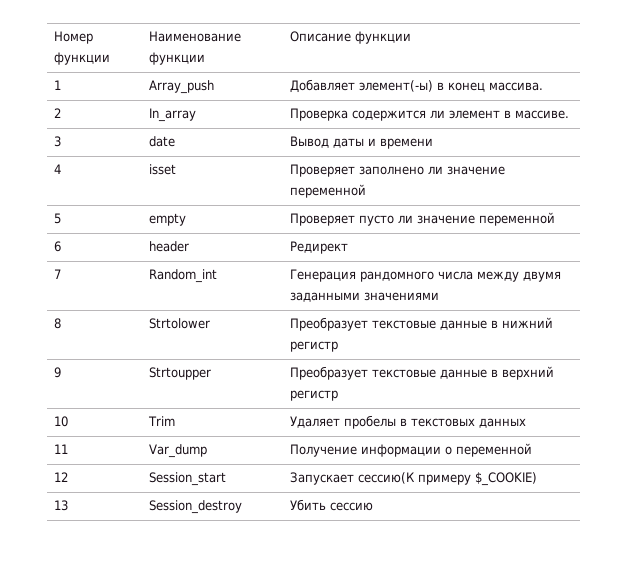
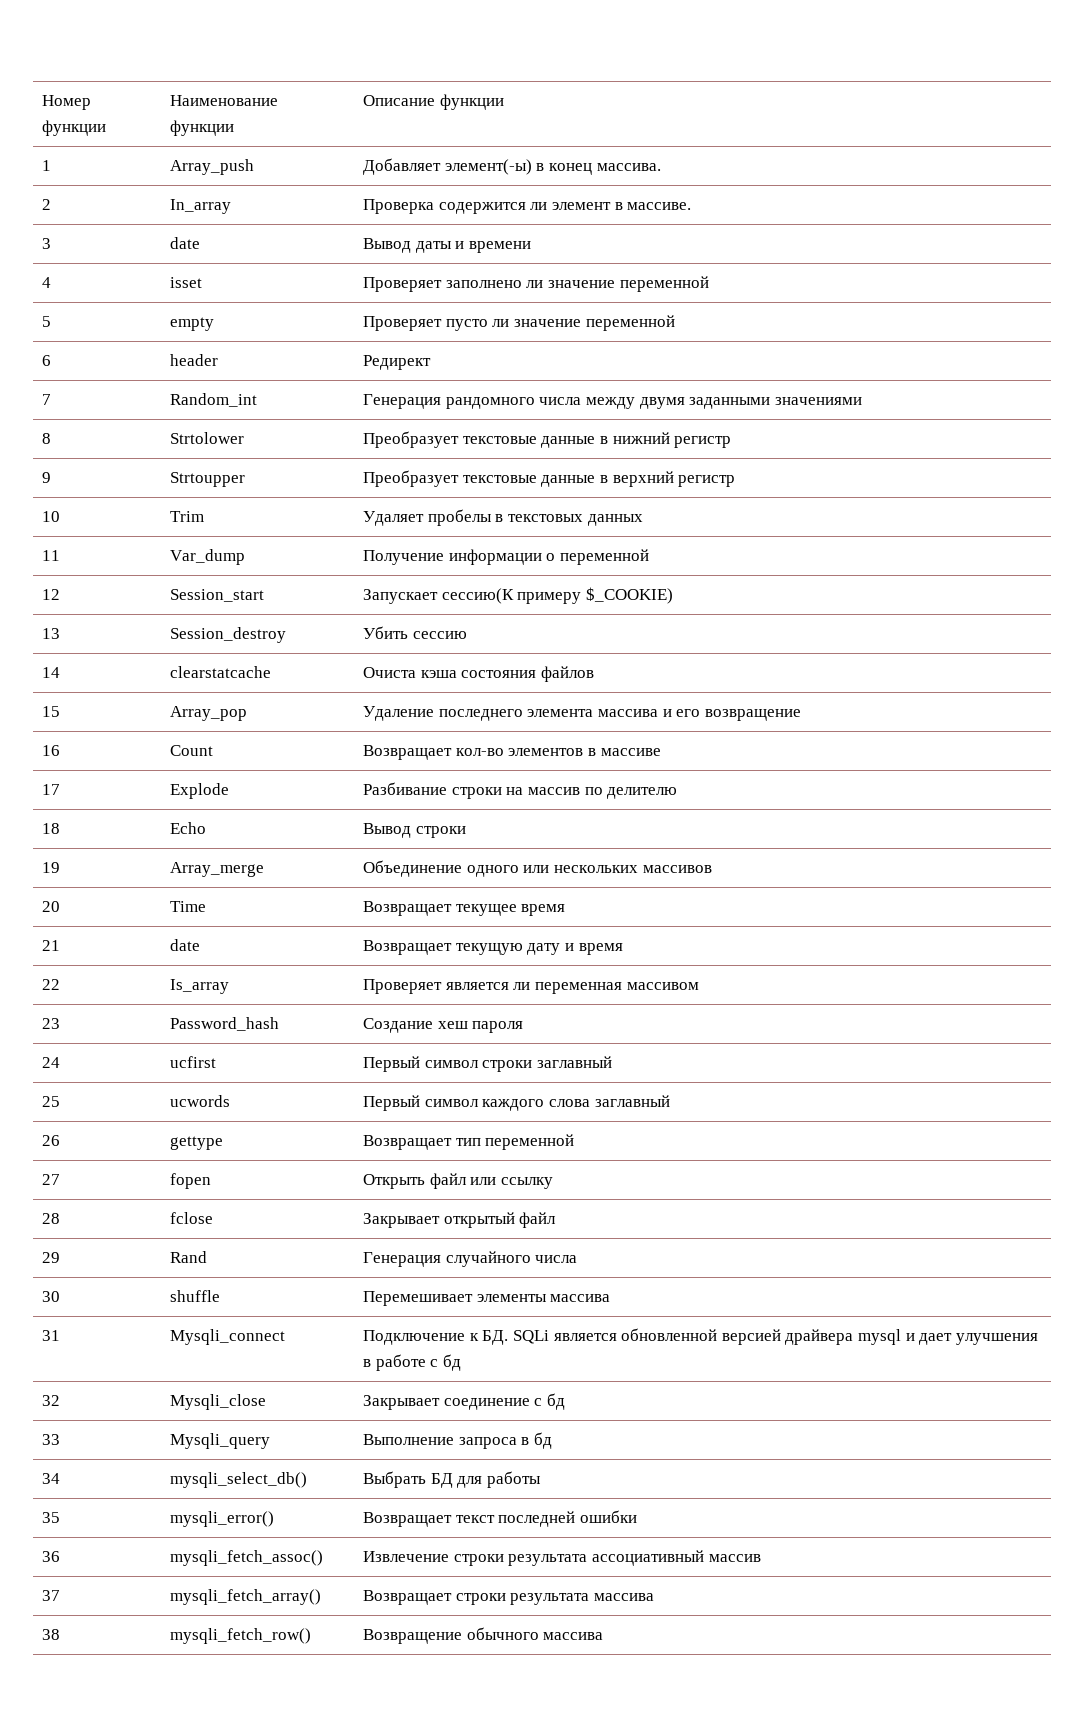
+ 14 | clearstatcache | Очиста кэша состояния файлов
+ 15 | Array_pop | Удаление последнего элемента массива и его возвращение
+ 16 | Count | Возвращает кол-во элементов в массиве
+ 17 | Explode | Разбивание строки на массив по делителю
+ 18 | Echo | Вывод строки
+ 19 | Array_merge | Объединение одного или нескольких массивов
+ 20 | Time | Возвращает текущее время
+ 21 | date | Возвращает текущую дату и время
+ 22 | Is_array | Проверяет является ли переменная массивом
+ 23 | Password_hash | Создание хеш пароля
+ 24 | ucfirst | Первый символ строки заглавный
+ 25 | ucwords | Первый символ каждого слова заглавный
+ 26 | gettype | Возвращает тип переменной
+ 27 | fopen | Открыть файл или ссылку
+ 28 | fclose | Закрывает открытый файл
+ 29 | Rand | Генерация случайного числа
+ 30 | shuffle | Перемешивает элементы массива
+ 31 | Mysqli_connect | Подключение к БД. SQLi является обновленной версией драйвера mysql и дает улучшения в работе с бд
+ 32 | Mysqli_close | Закрывает соединение с бд
+ 33 | Mysqli_query | Выполнение запроса в бд
+ 34 | mysqli_select_db() | Выбрать БД для работы
+ 35 | mysqli_error() | Возвращает текст последней ошибки
+ 36 | mysqli_fetch_assoc() | Извлечение строки результата ассоциативный массив
+ 37 | mysqli_fetch_array() | Возвращает строки результата массива
+ 38 | mysqli_fetch_row() | Возвращение обычного массива

